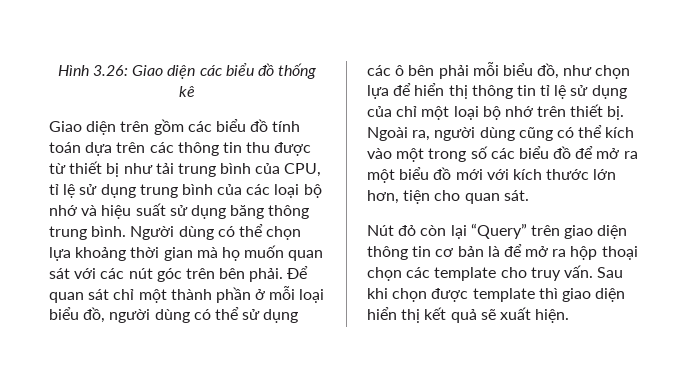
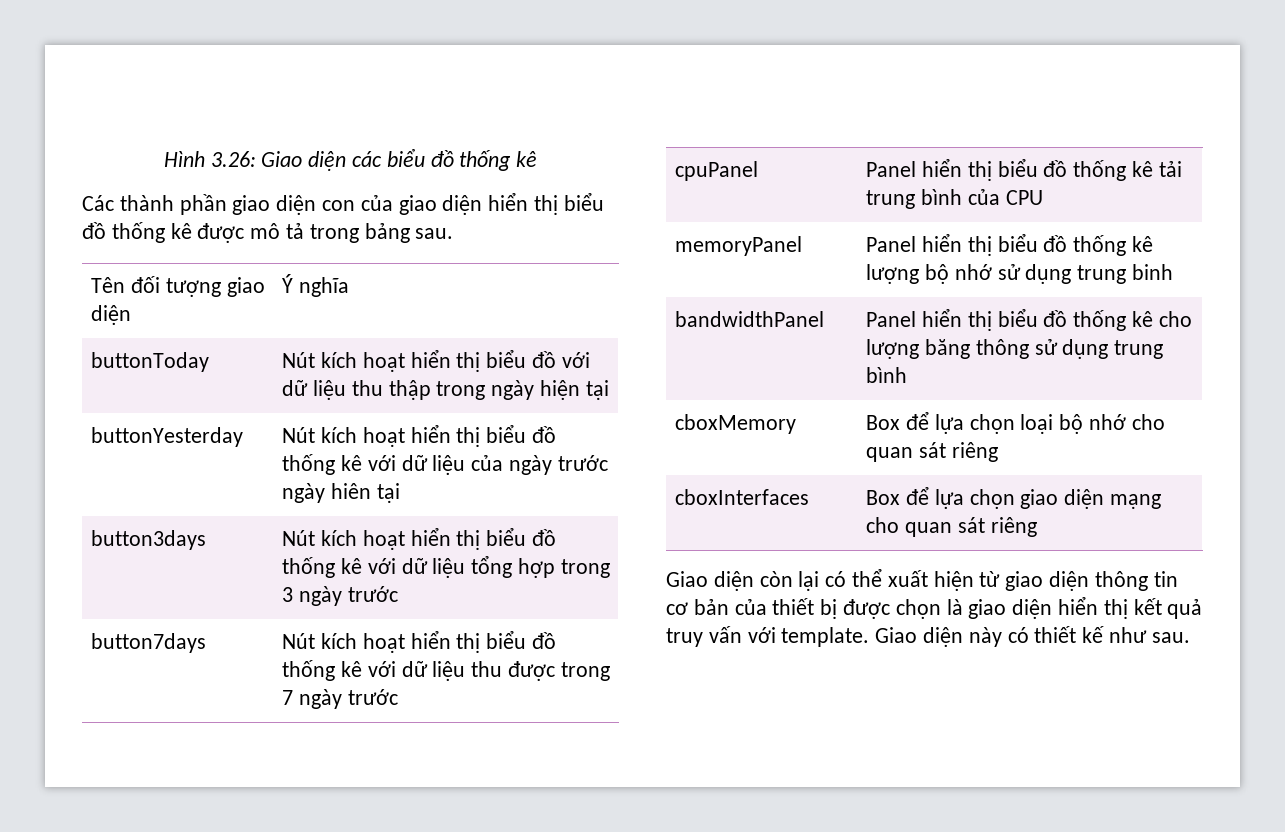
- Giao diện trên gồm các biểu đồ tính toán dựa trên các thông tin thu được từ thiết bị như tải trung bình của CPU, tỉ lệ sử dụng trung bình của các loại bộ nhớ và hiệu suất sử dụng băng thông trung bình. Người dùng có thể chọn lựa khoảng thời gian mà họ muốn quan sát với các nút góc trên bên phải. Để quan sát chỉ một thành phần ở mỗi loại biểu đồ, người dùng có thể sử dụng các ô bên phải mỗi biểu đồ, như chọn lựa để hiển thị thông tin tỉ lệ sử dụng của chỉ một loại bộ nhớ trên thiết bị. Ngoài ra, người dùng cũng có thể kích vào một trong số các biểu đồ để mở ra một biểu đồ mới với kích thước lớn hơn, tiện cho quan sát.
- Nút đỏ còn lại “Query” trên giao diện thông tin cơ bản là để mở ra hộp thoại chọn các template cho truy vấn. Sau khi chọn được template thì giao diện hiển thị kết quả sẽ xuất hiện.
+ Các thành phần giao diện con của giao diện hiển thị biểu đồ thống kê được mô tả trong bảng sau.
+ Tên đối tượng giao diện | Ý nghĩa
+ buttonToday | Nút kích hoạt hiển thị biểu đồ với dữ liệu thu thập trong ngày hiện tại
+ buttonYesterday | Nút kích hoạt hiển thị biểu đồ thống kê với dữ liệu của ngày trước ngày hiên tại
+ button3days | Nút kích hoạt hiển thị biểu đồ thống kê với dữ liệu tổng hợp trong 3 ngày trước
+ button7days | Nút kích hoạt hiển thị biểu đồ thống kê với dữ liệu thu được trong 7 ngày trước
+ cpuPanel | Panel hiển thị biểu đồ thống kê tải trung bình của CPU
+ memoryPanel | Panel hiển thị biểu đồ thống kê lượng bộ nhớ sử dụng trung binh
+ bandwidthPanel | Panel hiển thị biểu đồ thống kê cho lượng băng thông sử dụng trung bình
+ cboxMemory | Box để lựa chọn loại bộ nhớ cho quan sát riêng
+ cboxInterfaces | Box để lựa chọn giao diện mạng cho quan sát riêng
+ Giao diện còn lại có thể xuất hiện từ giao diện thông tin cơ bản của thiết bị được chọn là giao diện hiển thị kết quả truy vấn với template. Giao diện này có thiết kế như sau.

